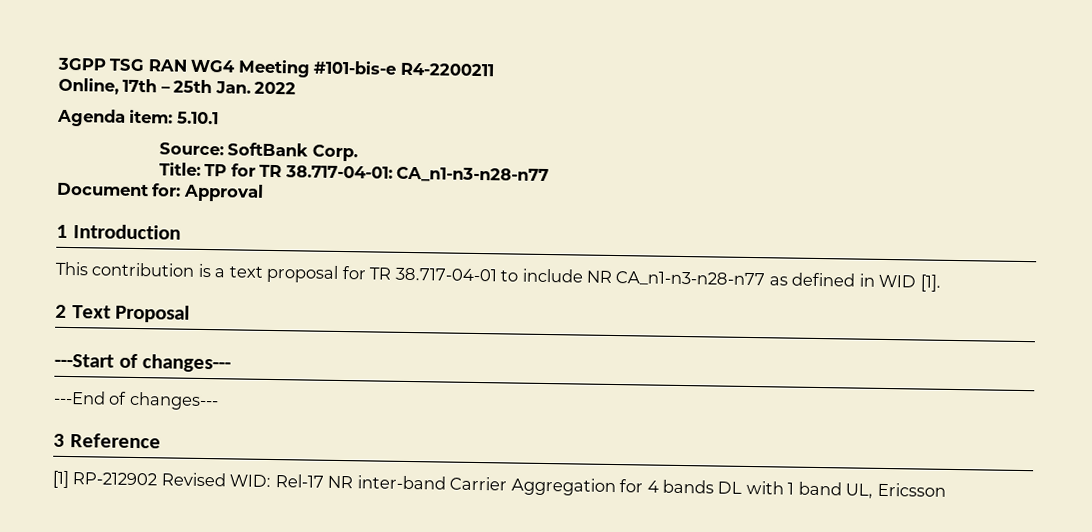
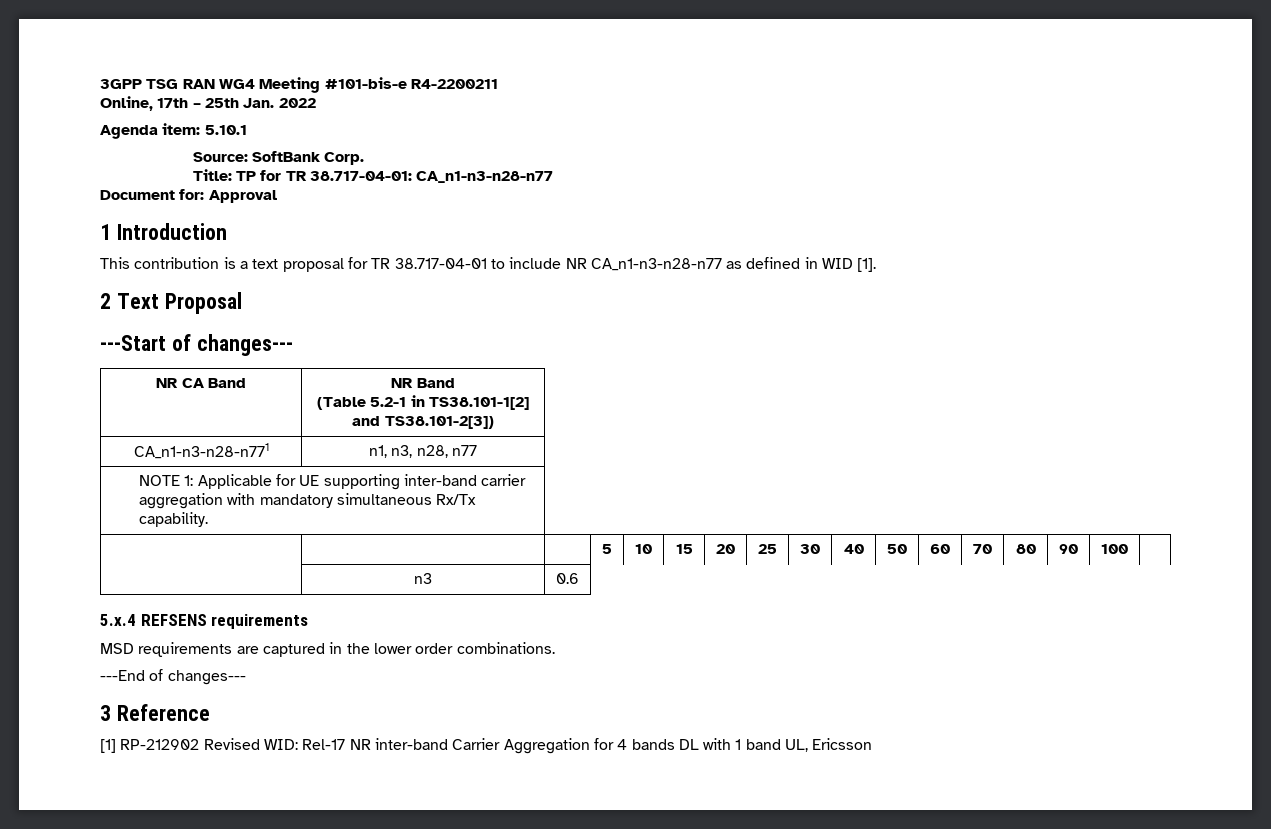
+ NR CA Band | NR Band
+ (Table 5.2-1 in TS38.101-1[2] and TS38.101-2[3])
+ CA_n1-n3-n28-n771 | n1, n3, n28, n77
+ NOTE 1: Applicable for UE supporting inter-band carrier aggregation with mandatory simultaneous Rx/Tx capability.
+ | | | 5 | 10 | 15 | 20 | 25 | 30 | 40 | 50 | 60 | 70 | 80 | 90 | 100 |
+ | n3 | 0.6
+ 5.x.4 REFSENS requirements
+ MSD requirements are captured in the lower order combinations.

